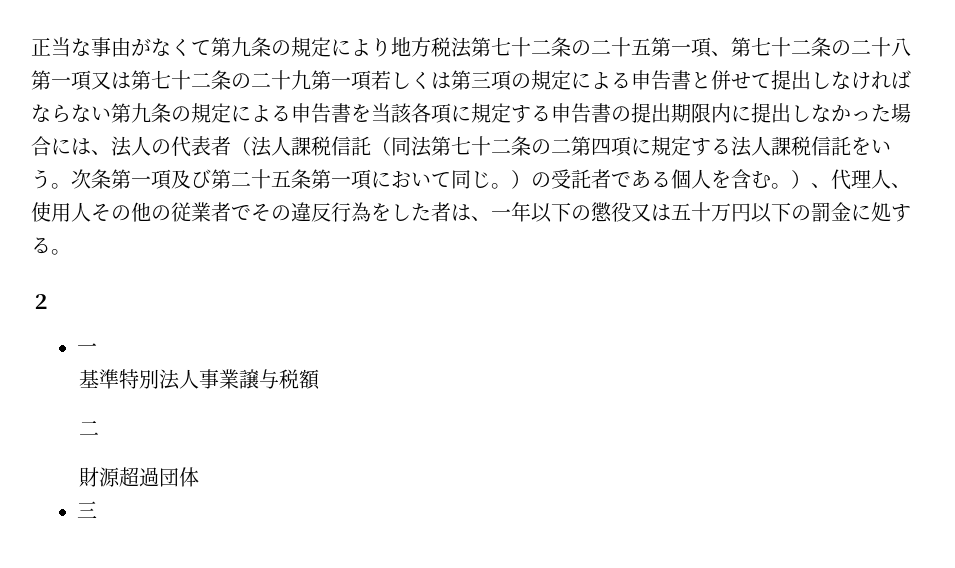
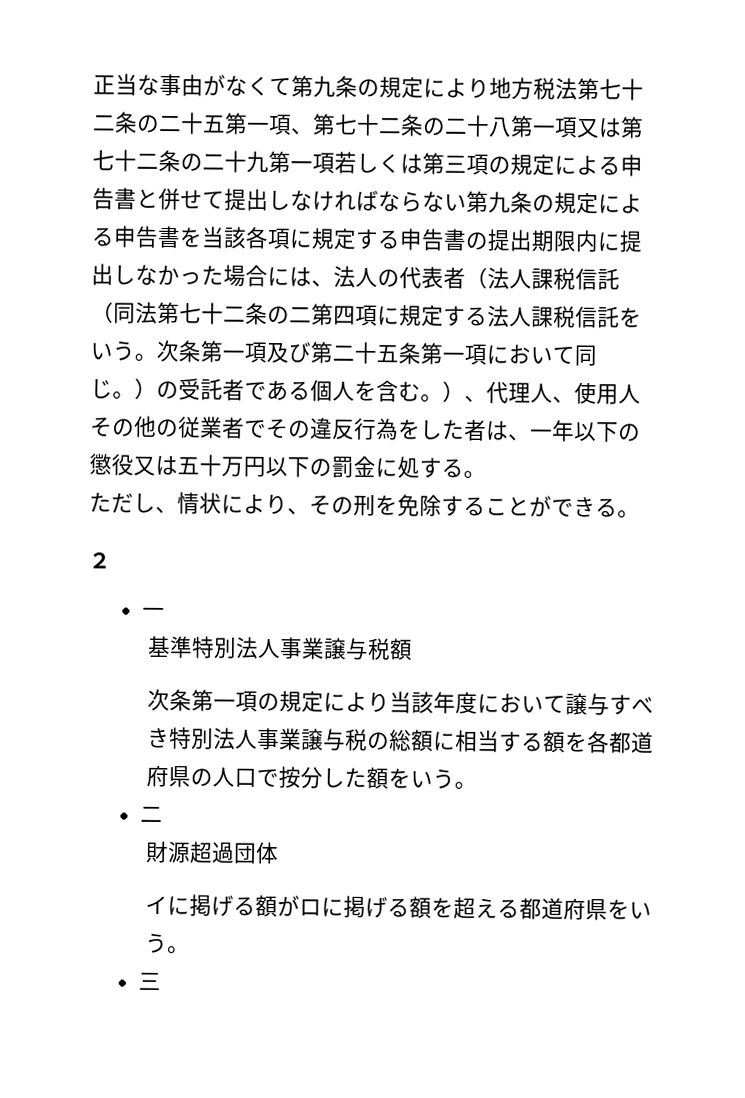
+ ただし、情状により、その刑を免除することができる。
  基準特別法人事業譲与税額
+ 次条第一項の規定により当該年度において譲与すべき特別法人事業譲与税の総額に相当する額を各都道府県の人口で按分した額をいう。
  二
  財源超過団体
+ イに掲げる額がロに掲げる額を超える都道府県をいう。

